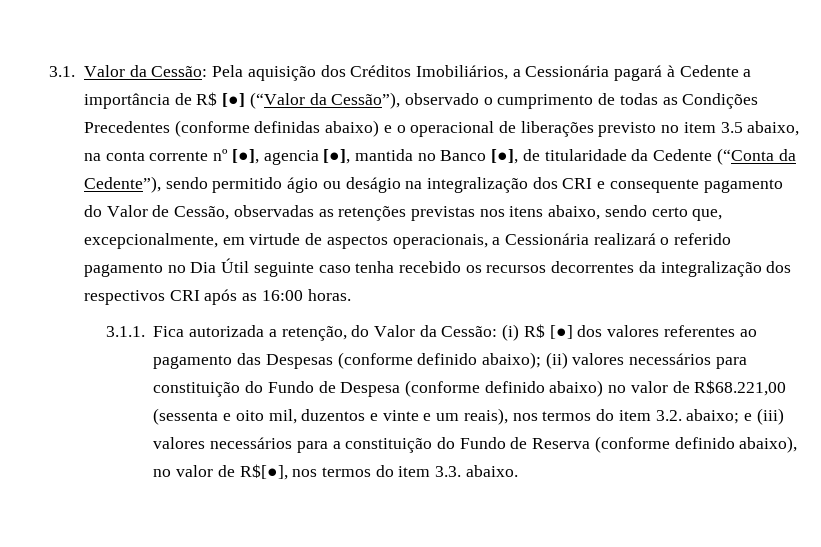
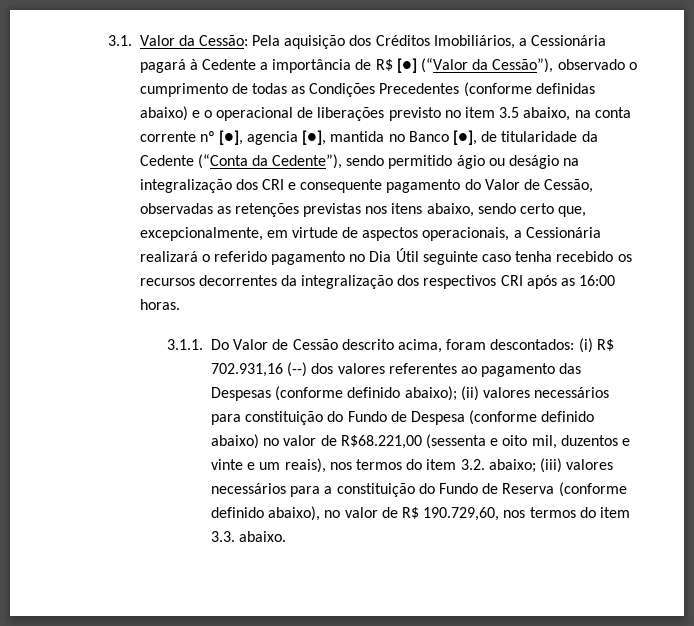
- 3.1.1. Fica autorizada a retenção, do Valor da Cessão: (i) R$ [●] dos valores referentes ao pagamento das Despesas (conforme definido abaixo);
+ 3.1.1. Do Valor de Cessão descrito acima, foram descontados: (i) R$ 702.931,16 (--) dos valores referentes ao pagamento das Despesas (conforme definido abaixo);
- e (iii) valores necessários para a constituição do Fundo de Reserva (conforme definido abaixo), no valor de R$[●], nos termos do item 3.3. abaixo.
+ (iii) valores necessários para a constituição do Fundo de Reserva (conforme definido abaixo), no valor de R$ 190.729,60, nos termos do item 3.3. abaixo.

